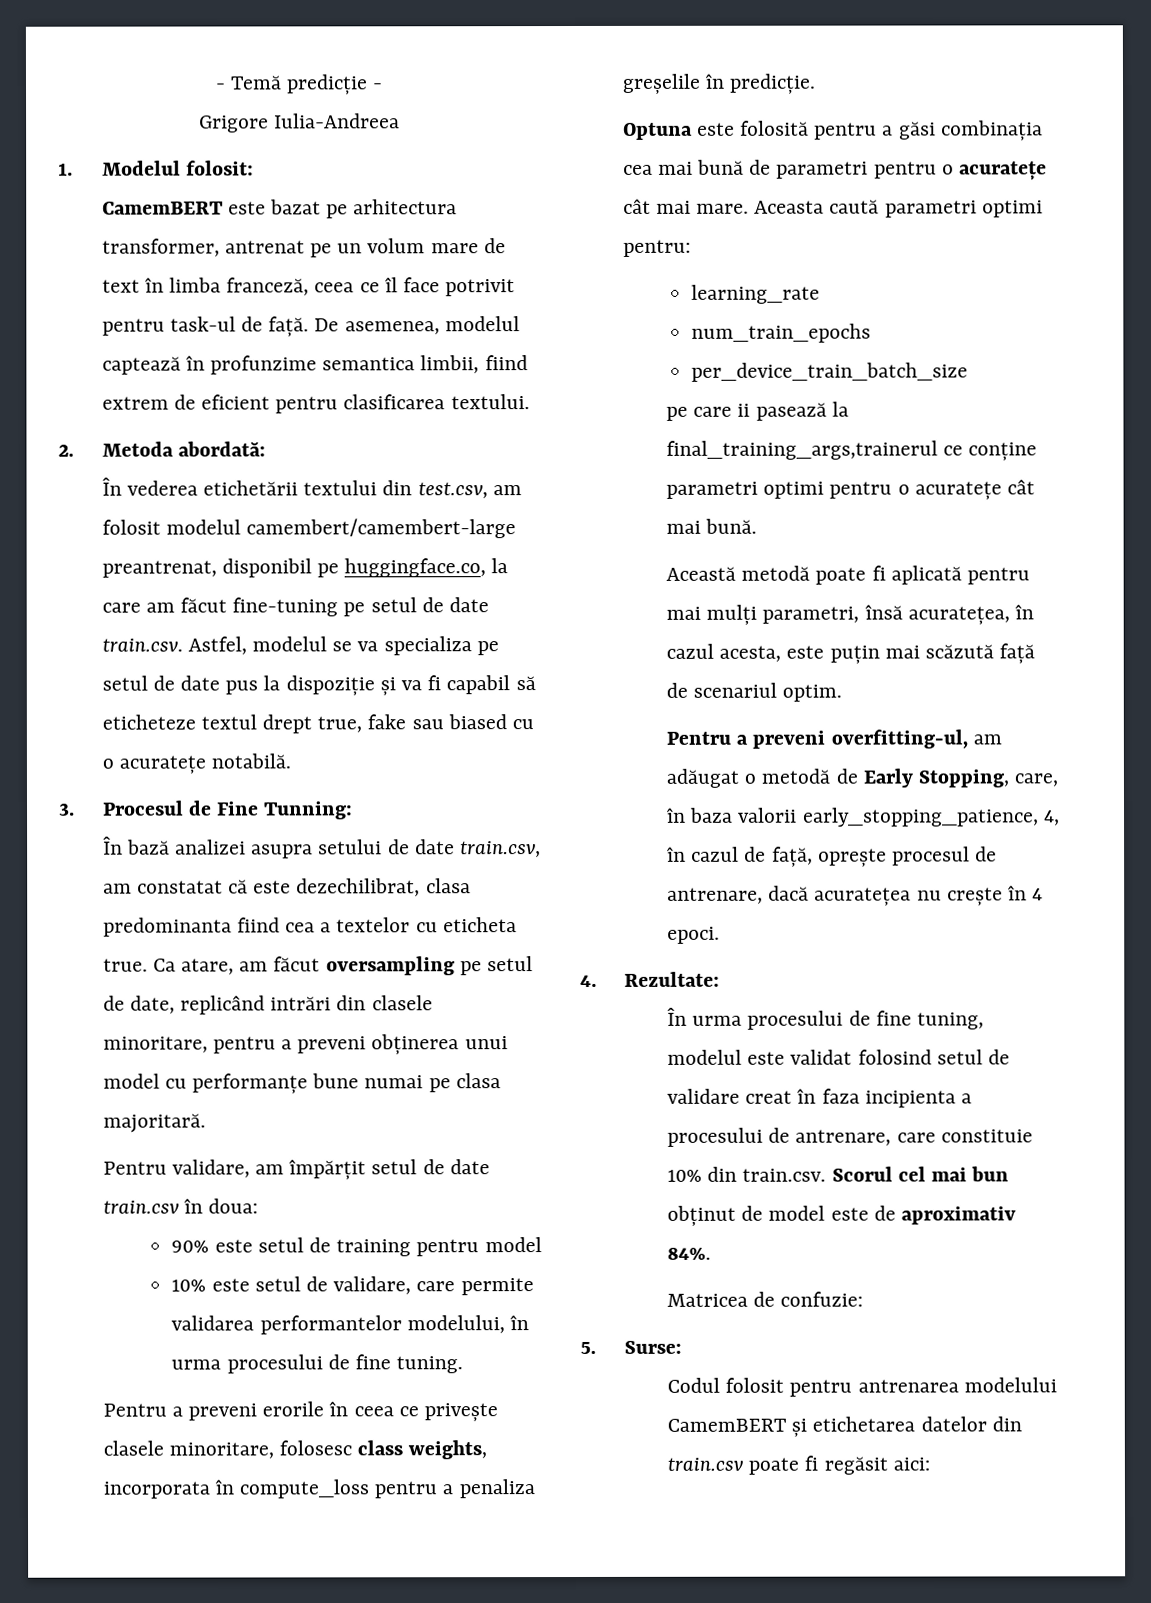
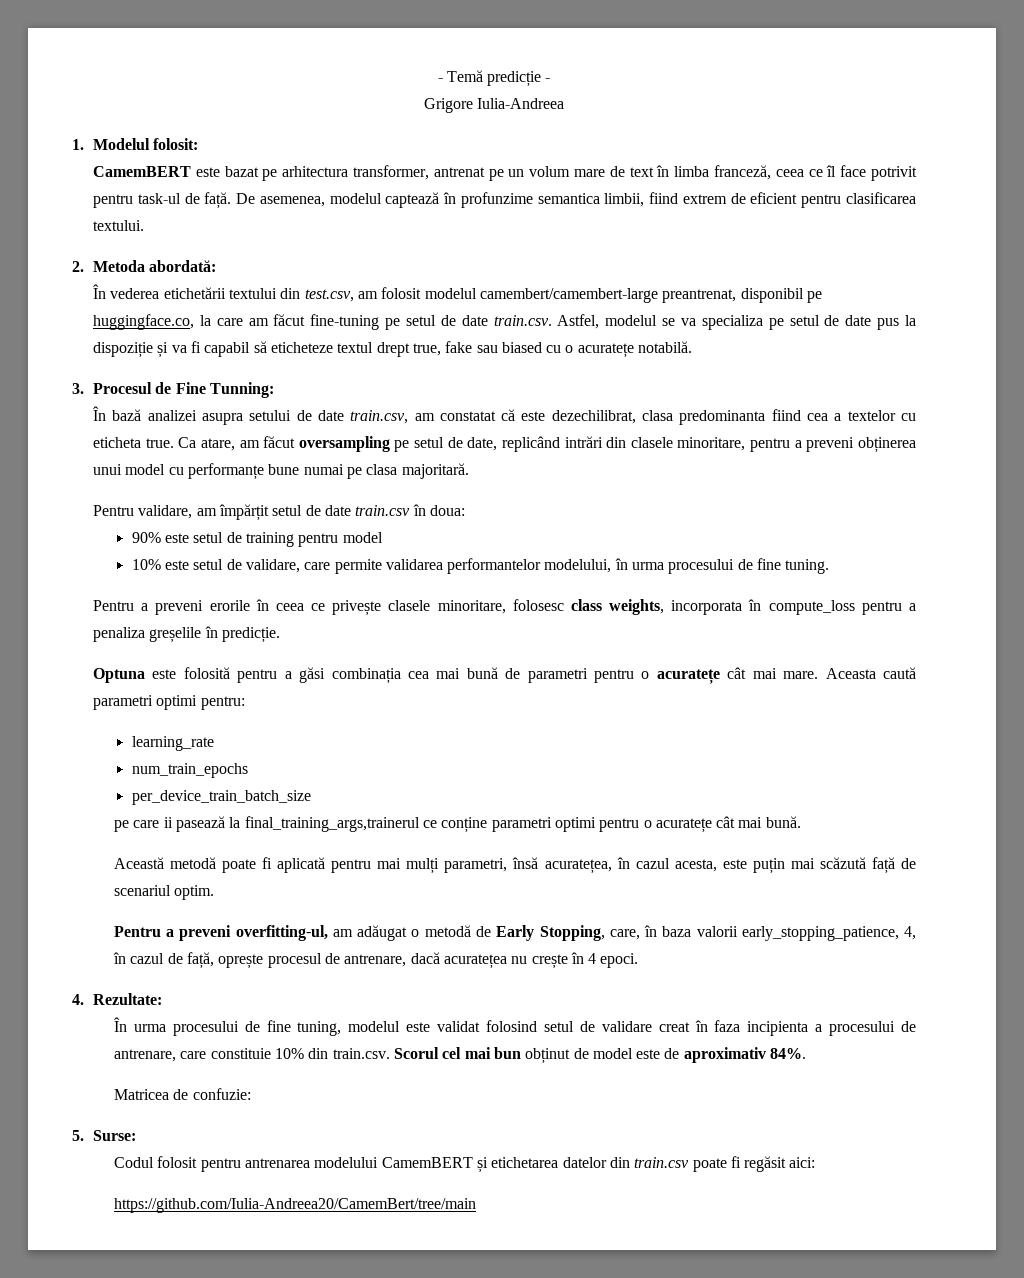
+ https://github.com/Iulia-Andreea20/CamemBert/tree/main

